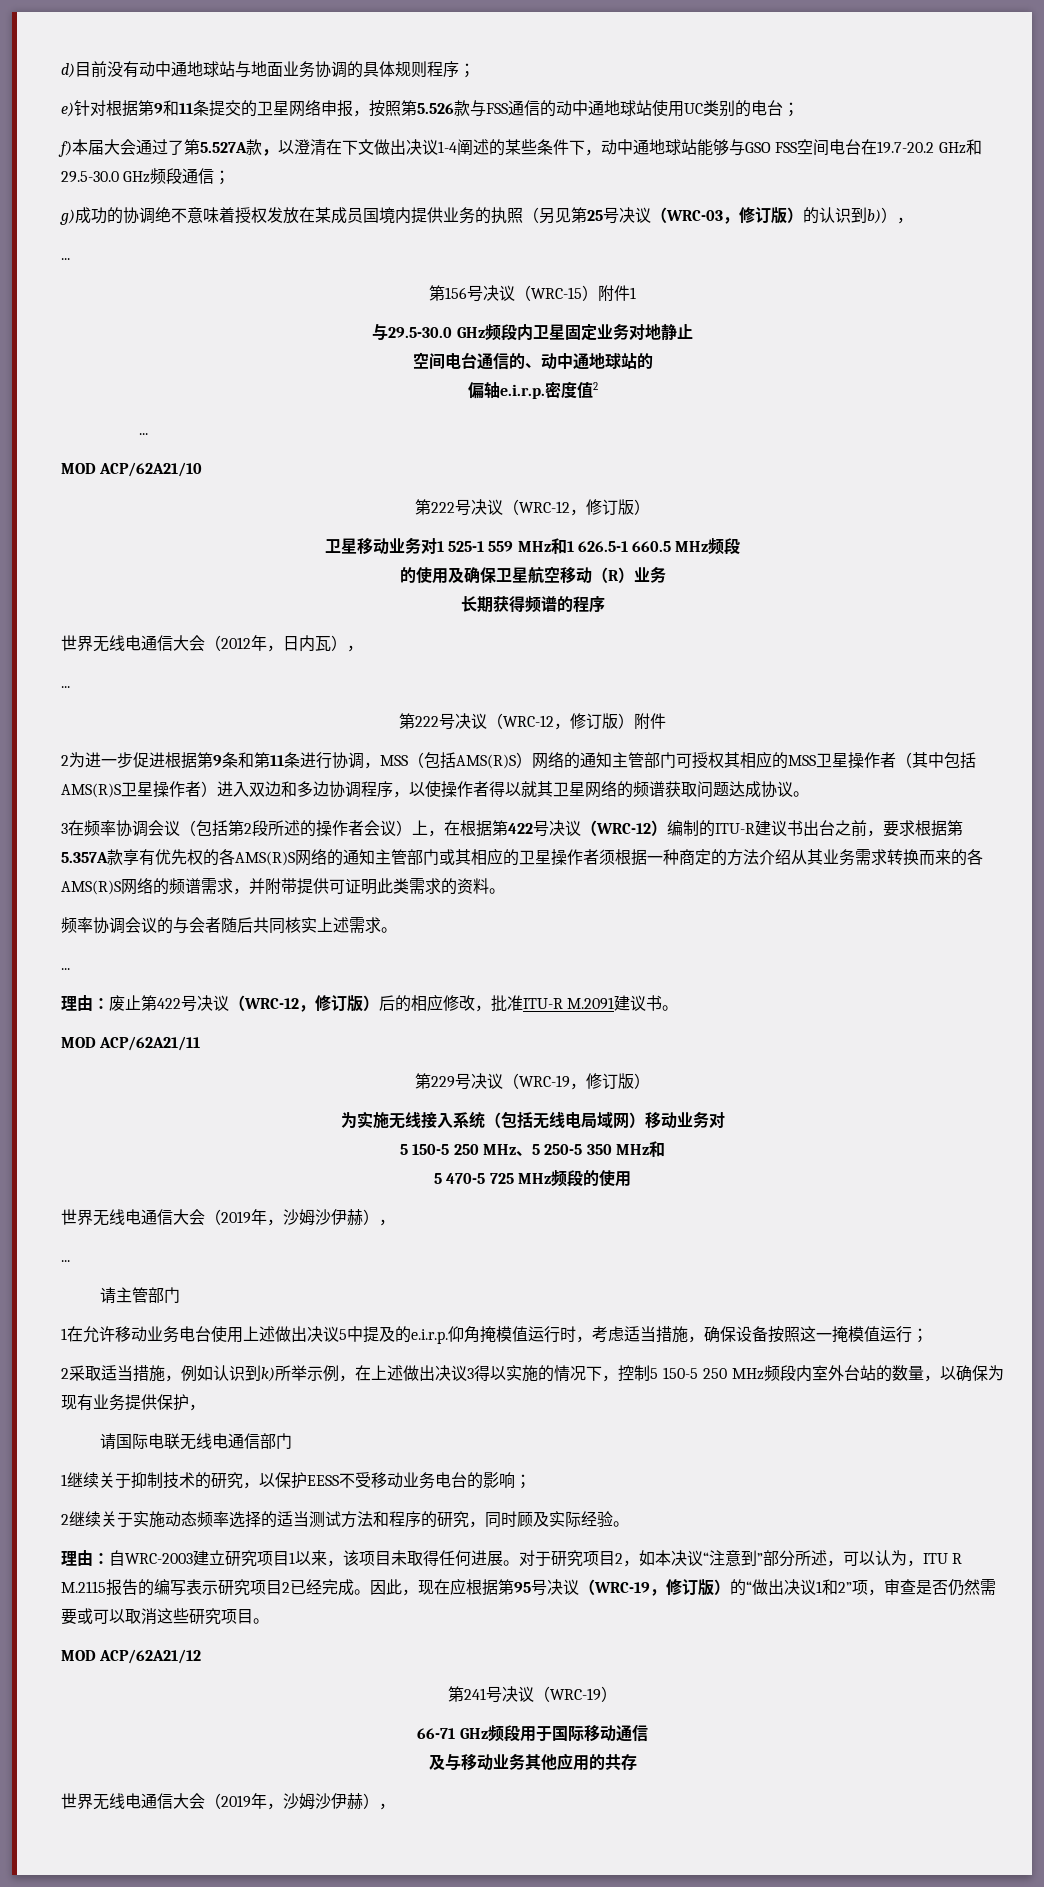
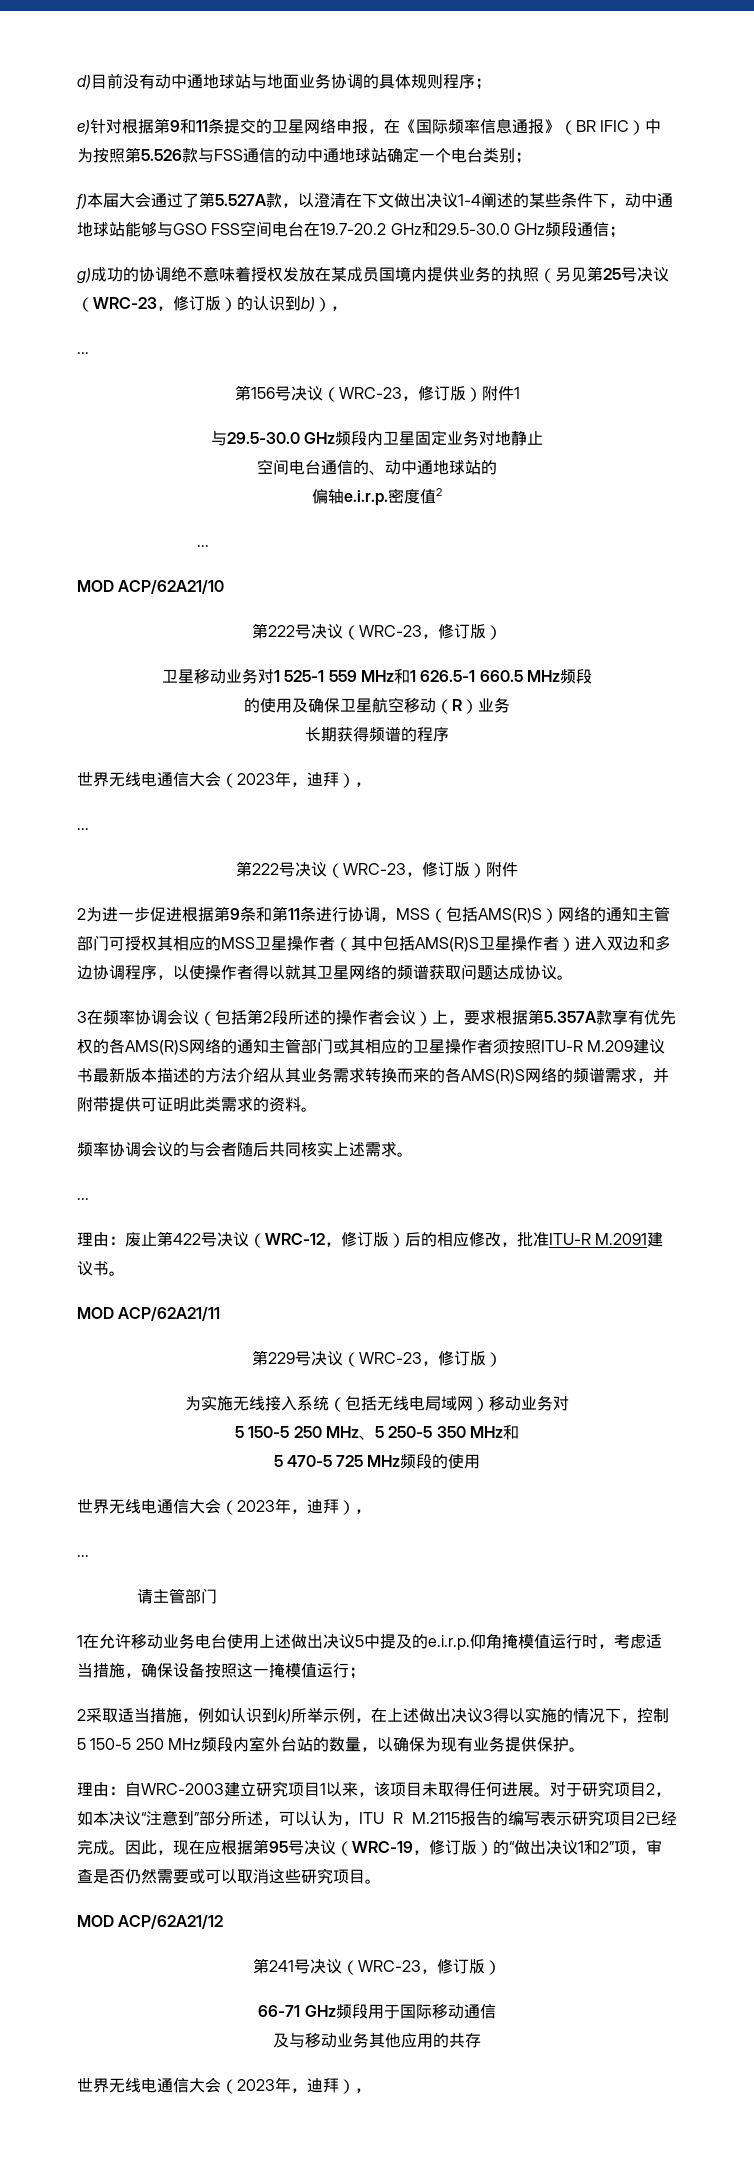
- e)针对根据第9和11条提交的卫星网络申报，按照第5.526款与FSS通信的动中通地球站使用UC类别的电台；
+ e)针对根据第9和11条提交的卫星网络申报，在《国际频率信息通报》（BR IFIC）中为按照第5.526款与FSS通信的动中通地球站确定一个电台类别；
- g)成功的协调绝不意味着授权发放在某成员国境内提供业务的执照（另见第25号决议（WRC-03，修订版）的认识到b)），
+ g)成功的协调绝不意味着授权发放在某成员国境内提供业务的执照（另见第25号决议（WRC-23，修订版）的认识到b)），
- 第156号决议（WRC-15）附件1
+ 第156号决议（WRC-23，修订版）附件1
  MOD ACP/62A21/10
- 第222号决议（WRC-12，修订版）
+ 第222号决议（WRC-23，修订版）
  长期获得频谱的程序
- 世界无线电通信大会（2012年，日内瓦），
+ 世界无线电通信大会（2023年，迪拜），
- 第222号决议（WRC-12，修订版）附件
+ 第222号决议（WRC-23，修订版）附件
- 3在频率协调会议（包括第2段所述的操作者会议）上，在根据第422号决议（WRC-12）编制的ITU-R建议书出台之前，要求根据第5.357A款享有优先权的各AMS(R)S网络的通知主管部门或其相应的卫星操作者须根据一种商定的方法介绍从其业务需求转换而来的各AMS(R)S网络的频谱需求，并附带提供可证明此类需求的资料。
+ 3在频率协调会议（包括第2段所述的操作者会议）上，要求根据第5.357A款享有优先权的各AMS(R)S网络的通知主管部门或其相应的卫星操作者须按照ITU-R M.209建议书最新版本描述的方法介绍从其业务需求转换而来的各AMS(R)S网络的频谱需求，并附带提供可证明此类需求的资料。
- 第229号决议（WRC-19，修订版）
+ 第229号决议（WRC-23，修订版）
  5 470-5 725 MHz频段的使用
- 世界无线电通信大会（2019年，沙姆沙伊赫），
+ 世界无线电通信大会（2023年，迪拜），
- 2采取适当措施，例如认识到k)所举示例，在上述做出决议3得以实施的情况下，控制5 150-5 250 MHz频段内室外台站的数量，以确保为现有业务提供保护，
- 请国际电联无线电通信部门
- 1继续关于抑制技术的研究，以保护EESS不受移动业务电台的影响；
- 2继续关于实施动态频率选择的适当测试方法和程序的研究，同时顾及实际经验。
+ 2采取适当措施，例如认识到k)所举示例，在上述做出决议3得以实施的情况下，控制5 150-5 250 MHz频段内室外台站的数量，以确保为现有业务提供保护。
- 第241号决议（WRC-19）
+ 第241号决议（WRC-23，修订版）
  及与移动业务其他应用的共存
- 世界无线电通信大会（2019年，沙姆沙伊赫），
+ 世界无线电通信大会（2023年，迪拜），

